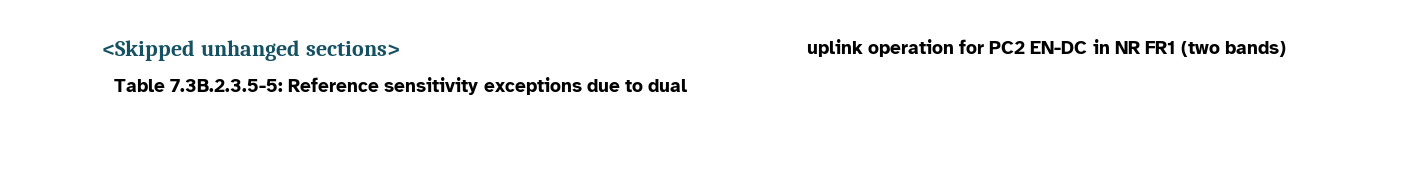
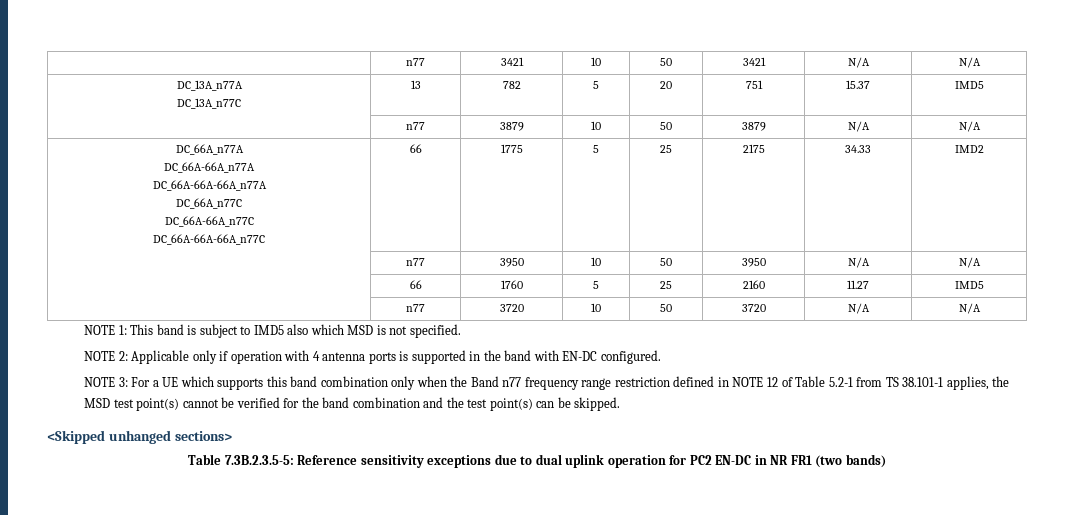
+ | n77 | 3421 | 10 | 50 | 3421 | N/A | N/A
+ DC_13A_n77A
+ DC_13A_n77C | 13 | 782 | 5 | 20 | 751 | 15.37 | IMD5
+ | n77 | 3879 | 10 | 50 | 3879 | N/A | N/A
+ DC_66A_n77A
+ DC_66A-66A_n77A
+ DC_66A-66A-66A_n77A
+ DC_66A_n77C
+ DC_66A-66A_n77C
+ DC_66A-66A-66A_n77C | 66 | 1775 | 5 | 25 | 2175 | 34.33 | IMD2
+ | n77 | 3950 | 10 | 50 | 3950 | N/A | N/A
+ | 66 | 1760 | 5 | 25 | 2160 | 11.27 | IMD5
+ | n77 | 3720 | 10 | 50 | 3720 | N/A | N/A
+ NOTE 1: This band is subject to IMD5 also which MSD is not specified.
+ NOTE 2: Applicable only if operation with 4 antenna ports is supported in the band with EN-DC configured.
+ NOTE 3: For a UE which supports this band combination only when the Band n77 frequency range restriction defined in NOTE 12 of Table 5.2-1 from TS 38.101-1 applies, the MSD test point(s) cannot be verified for the band combination and the test point(s) can be skipped.

